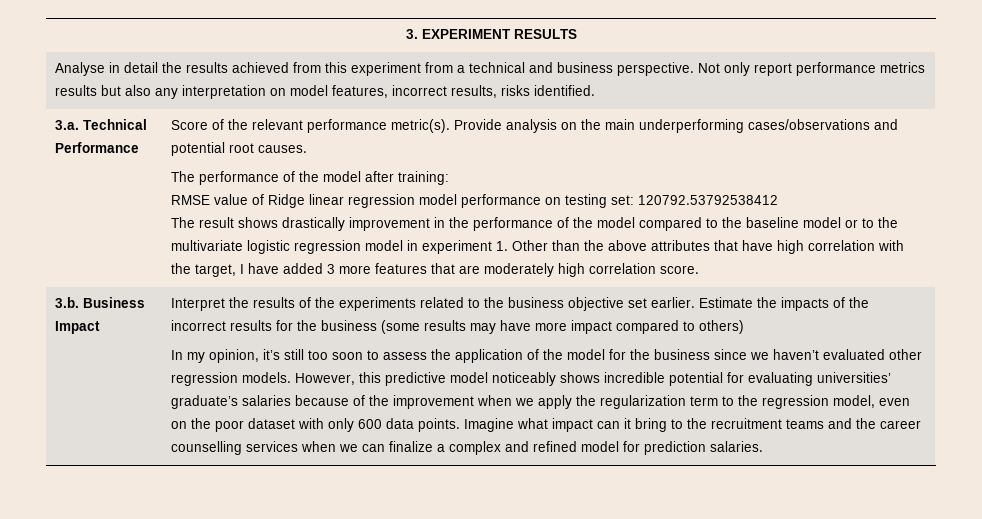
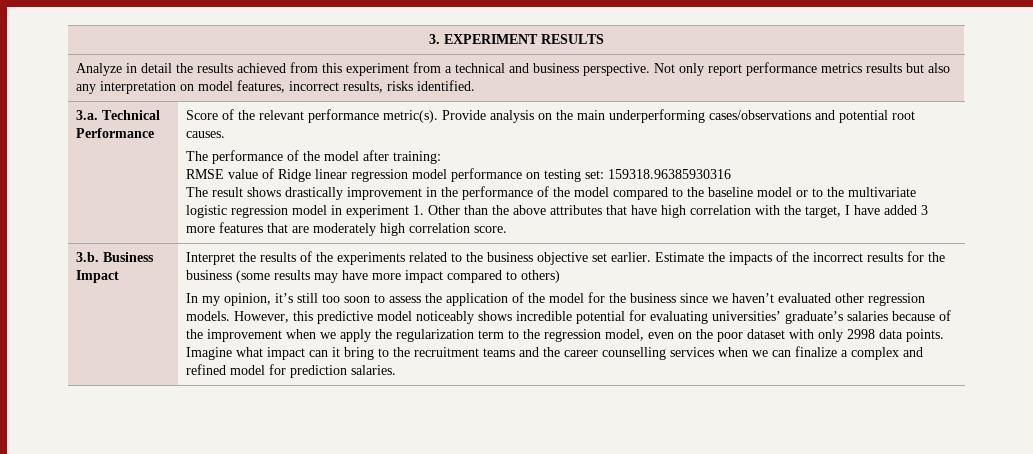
- Analyse in detail the results achieved from this experiment from a technical and business perspective. Not only report performance metrics results but also any interpretation on model features, incorrect results, risks identified.
+ Analyze in detail the results achieved from this experiment from a technical and business perspective. Not only report performance metrics results but also any interpretation on model features, incorrect results, risks identified.
- RMSE value of Ridge linear regression model performance on testing set: 120792.53792538412
+ RMSE value of Ridge linear regression model performance on testing set: 159318.96385930316
- However, this predictive model noticeably shows incredible potential for evaluating universities’ graduate’s salaries because of the improvement when we apply the regularization term to the regression model, even on the poor dataset with only 600 data points.
+ However, this predictive model noticeably shows incredible potential for evaluating universities’ graduate’s salaries because of the improvement when we apply the regularization term to the regression model, even on the poor dataset with only 2998 data points.

